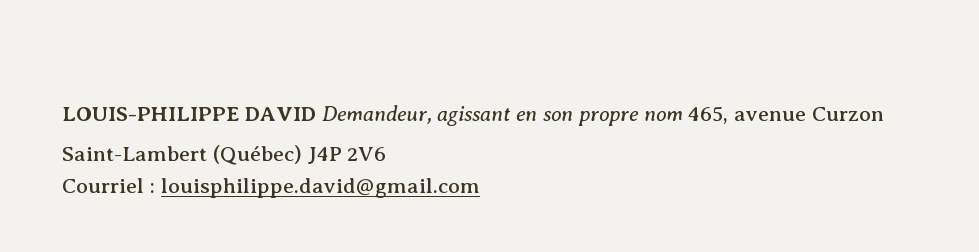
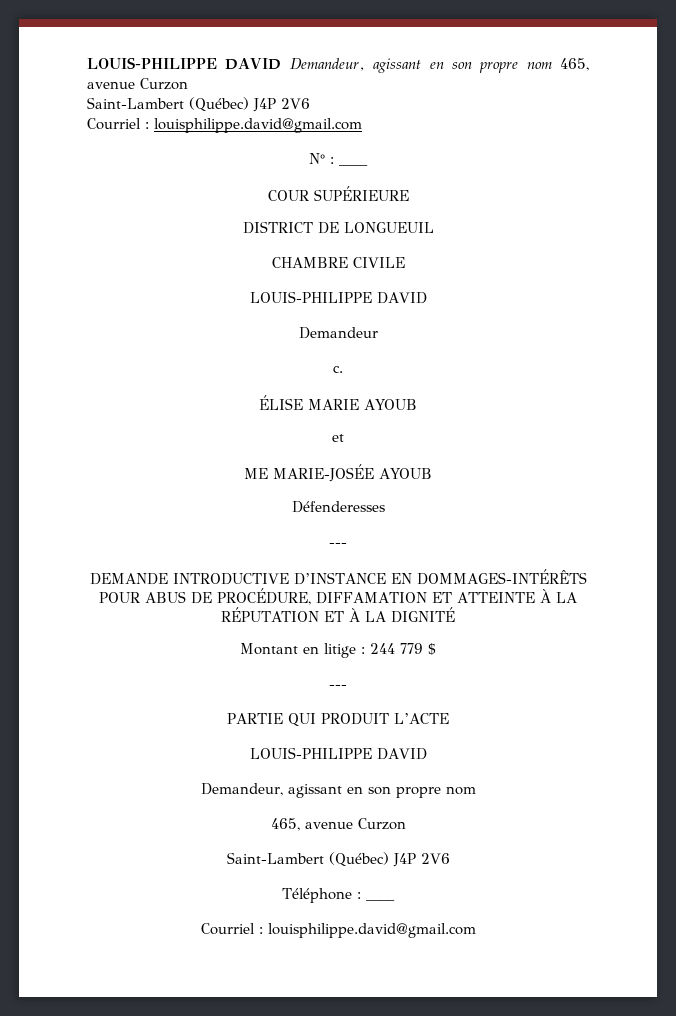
+ N° : ____
+ COUR SUPÉRIEURE
+ DISTRICT DE LONGUEUIL
+ CHAMBRE CIVILE
+ LOUIS-PHILIPPE DAVID
+ Demandeur
+ c.
+ ÉLISE MARIE AYOUB
+ et
+ ME MARIE-JOSÉE AYOUB
+ Défenderesses
+ ---
+ DEMANDE INTRODUCTIVE D’INSTANCE EN DOMMAGES-INTÉRÊTS POUR ABUS DE PROCÉDURE, DIFFAMATION ET ATTEINTE À LA RÉPUTATION ET À LA DIGNITÉ
+ Montant en litige : 244 779 $
+ ---
+ PARTIE QUI PRODUIT L’ACTE
+ LOUIS-PHILIPPE DAVID
+ Demandeur, agissant en son propre nom
+ 465, avenue Curzon
+ Saint-Lambert (Québec) J4P 2V6
+ Téléphone : ____
+ Courriel : louisphilippe.david@gmail.com

